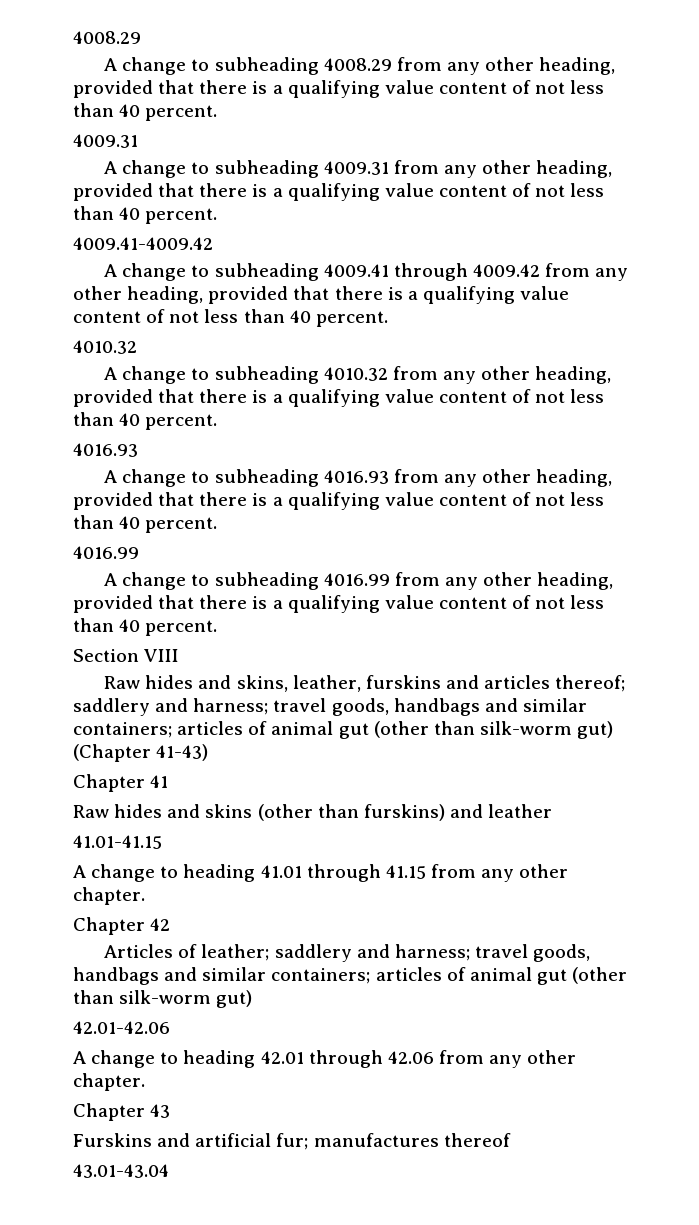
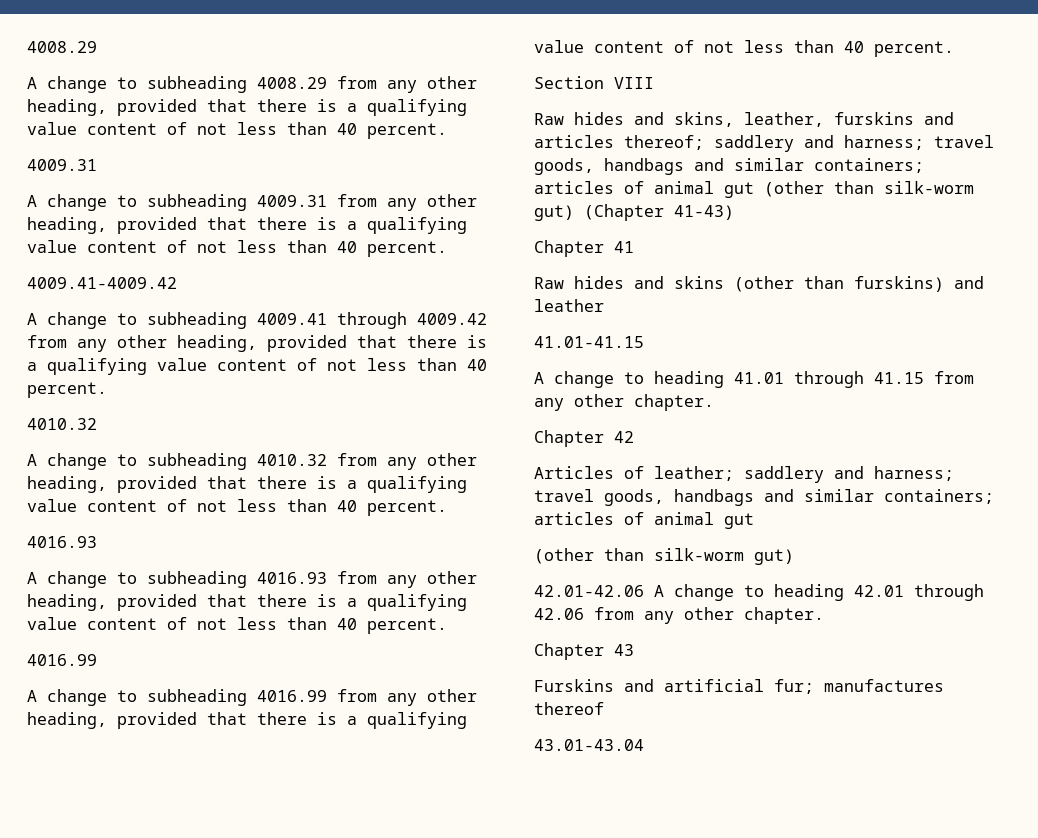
- Articles of leather; saddlery and harness; travel goods, handbags and similar containers; articles of animal gut (other than silk-worm gut)
+ Articles of leather; saddlery and harness; travel goods, handbags and similar containers; articles of animal gut
+ (other than silk-worm gut)
- 42.01-42.06
- A change to heading 42.01 through 42.06 from any other chapter.
+ 42.01-42.06 A change to heading 42.01 through 42.06 from any other chapter.

